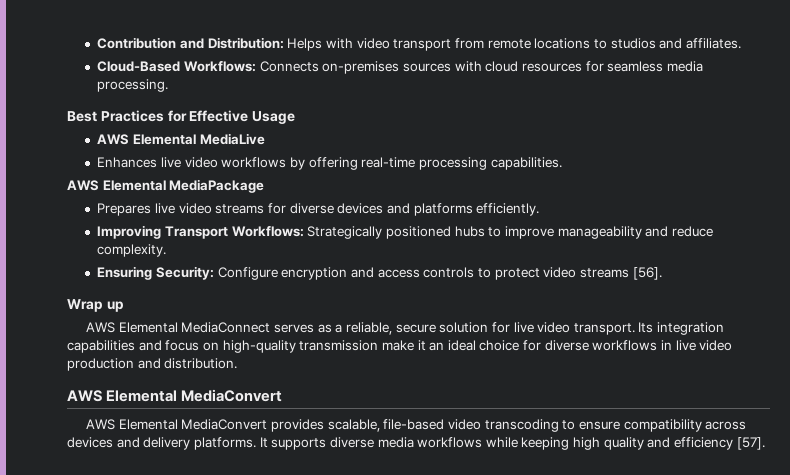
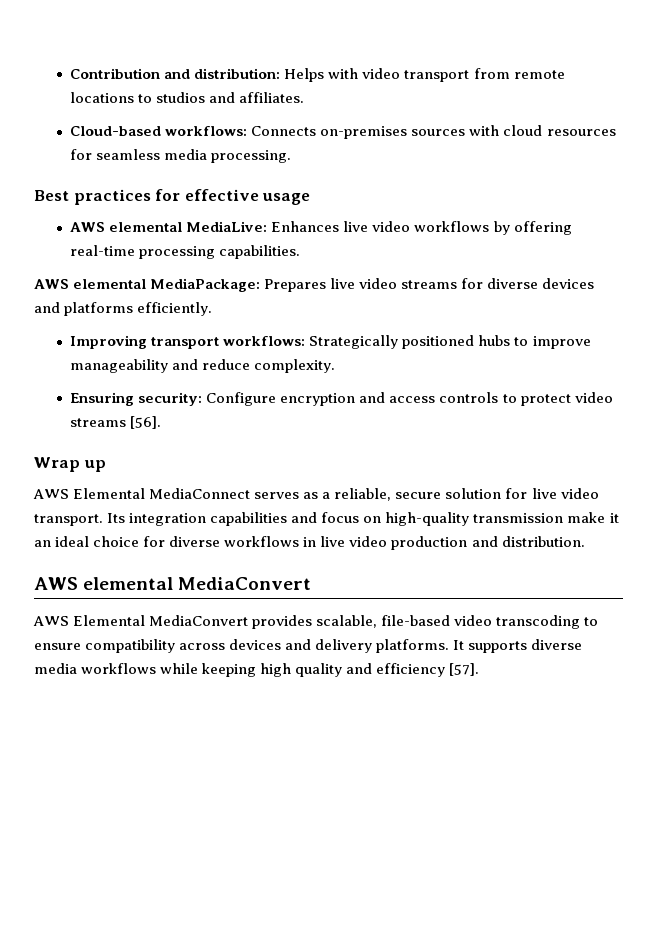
- Contribution and Distribution: Helps with video transport from remote locations to studios and affiliates.
+ Contribution and distribution: Helps with video transport from remote locations to studios and affiliates.
- Cloud-Based Workflows: Connects on-premises sources with cloud resources for seamless media processing.
+ Cloud-based workflows: Connects on-premises sources with cloud resources for seamless media processing.
- Best Practices for Effective Usage
- AWS Elemental MediaLive
- Enhances live video workflows by offering real-time processing capabilities.
+ Best practices for effective usage
+ AWS elemental MediaLive: Enhances live video workflows by offering real-time processing capabilities.
- AWS Elemental MediaPackage
- Prepares live video streams for diverse devices and platforms efficiently.
+ AWS elemental MediaPackage: Prepares live video streams for diverse devices and platforms efficiently.
- Improving Transport Workflows: Strategically positioned hubs to improve manageability and reduce complexity.
+ Improving transport workflows: Strategically positioned hubs to improve manageability and reduce complexity.
- Ensuring Security: Configure encryption and access controls to protect video streams [56].
+ Ensuring security: Configure encryption and access controls to protect video streams [56].
  Its integration capabilities and focus on high-quality transmission make it an ideal choice for diverse workflows in live video production and distribution.
- AWS Elemental MediaConvert
+ AWS elemental MediaConvert

